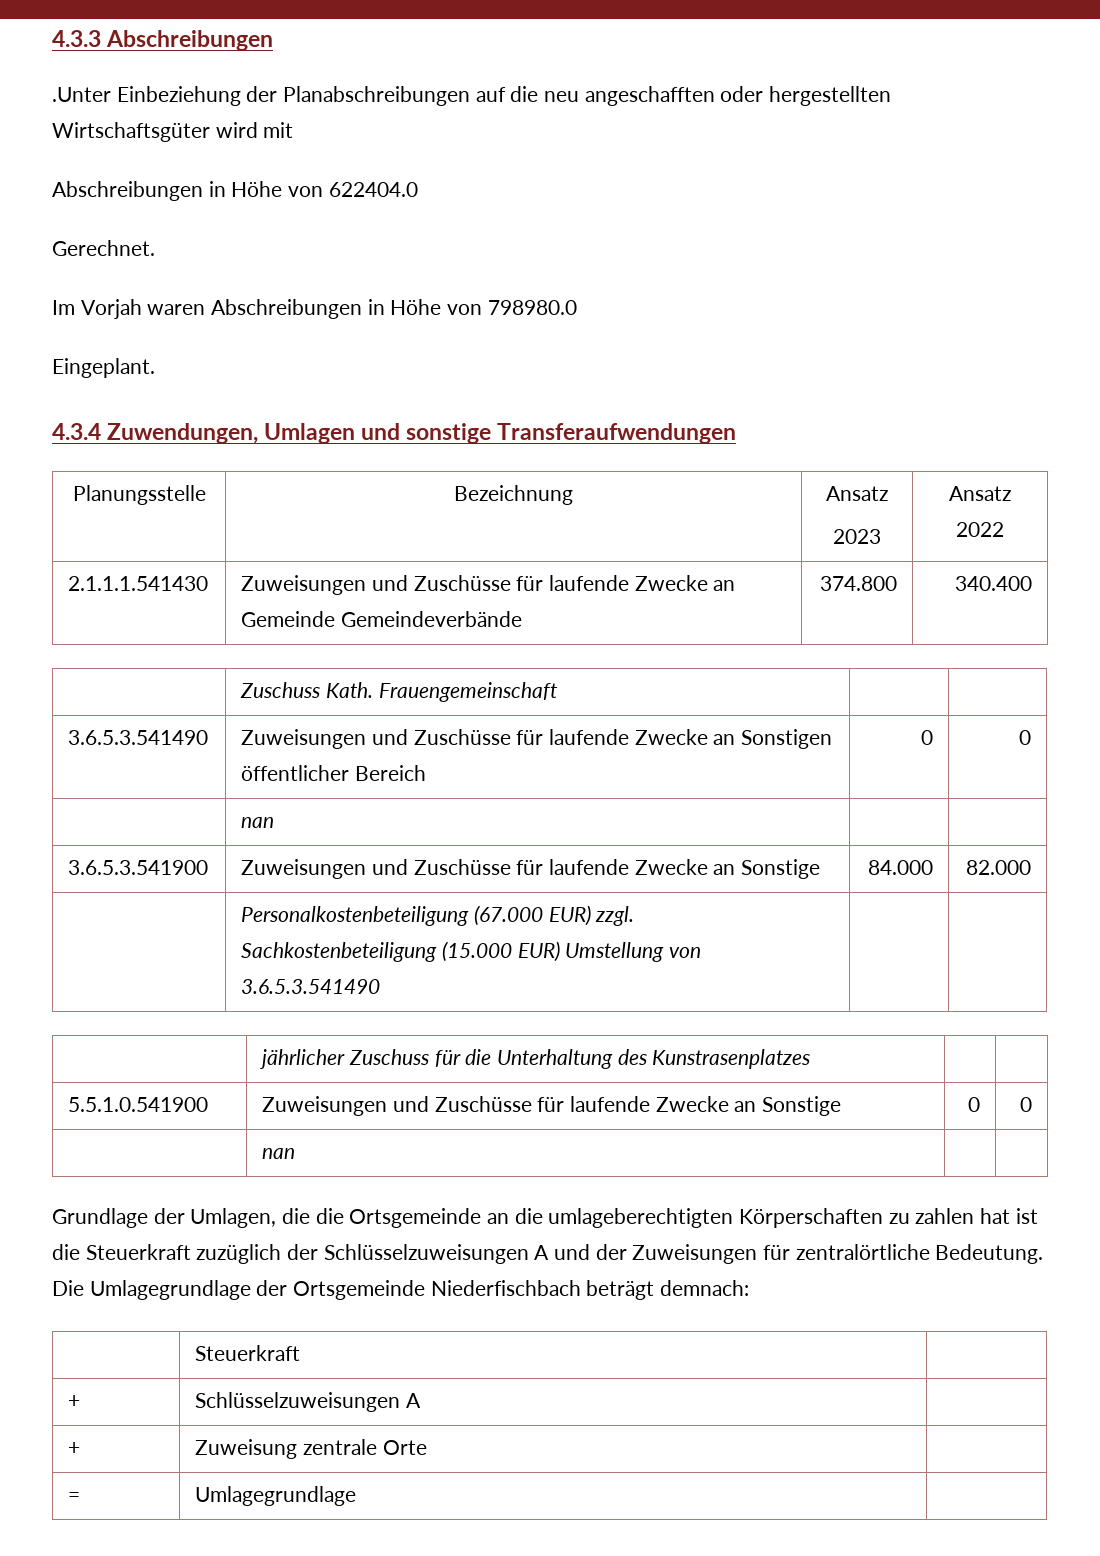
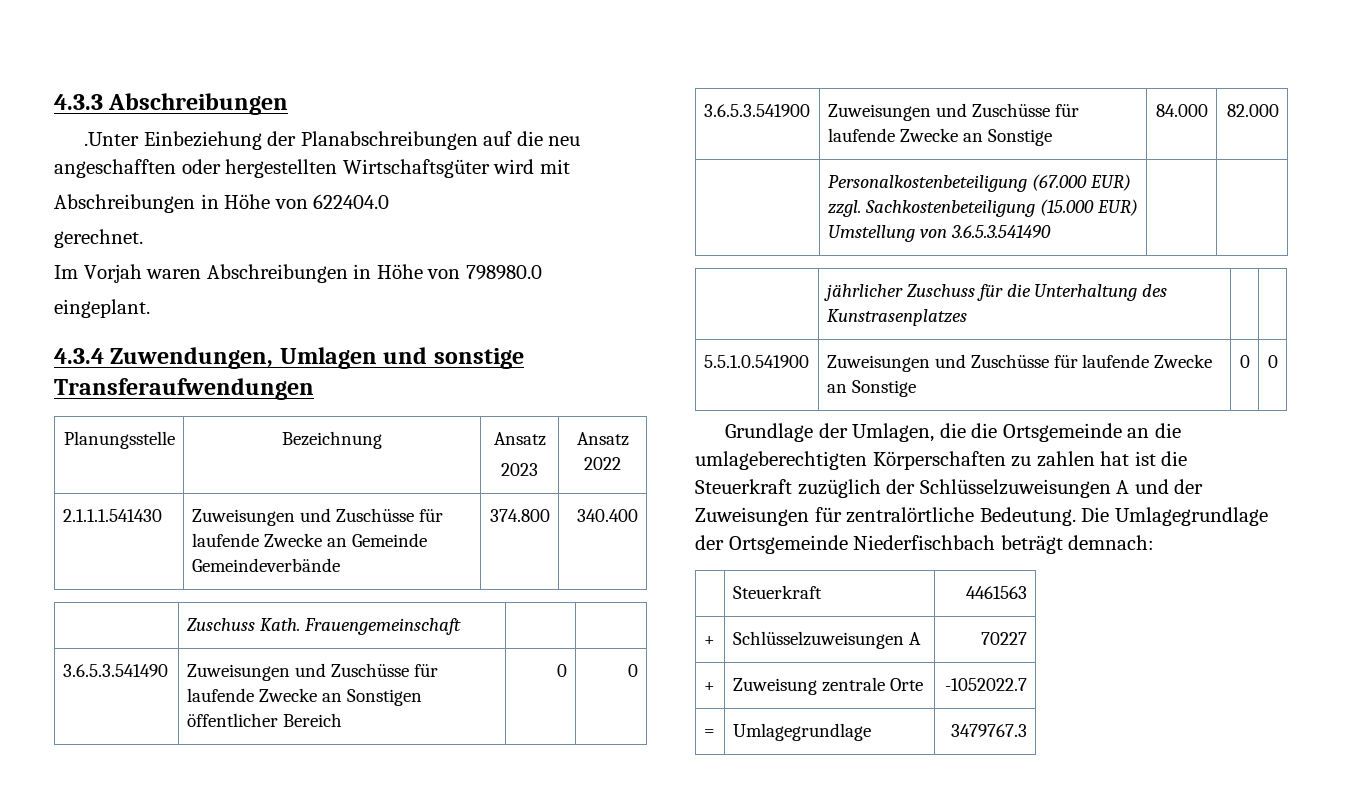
- Gerechnet.
+ gerechnet.
- Eingeplant.
+ eingeplant.
  3.6.5.3.541490 | Zuweisungen und Zuschüsse für laufende Zwecke an Sonstigen öffentlicher Bereich | 0 | 0
- | nan | |
  5.5.1.0.541900 | Zuweisungen und Zuschüsse für laufende Zwecke an Sonstige | 0 | 0
- | nan | |
- | Steuerkraft |
+ | Steuerkraft | 4461563
- + | Schlüsselzuweisungen A |
+ + | Schlüsselzuweisungen A | 70227
- + | Zuweisung zentrale Orte |
+ + | Zuweisung zentrale Orte | -1052022.7
- = | Umlagegrundlage |
+ = | Umlagegrundlage | 3479767.3

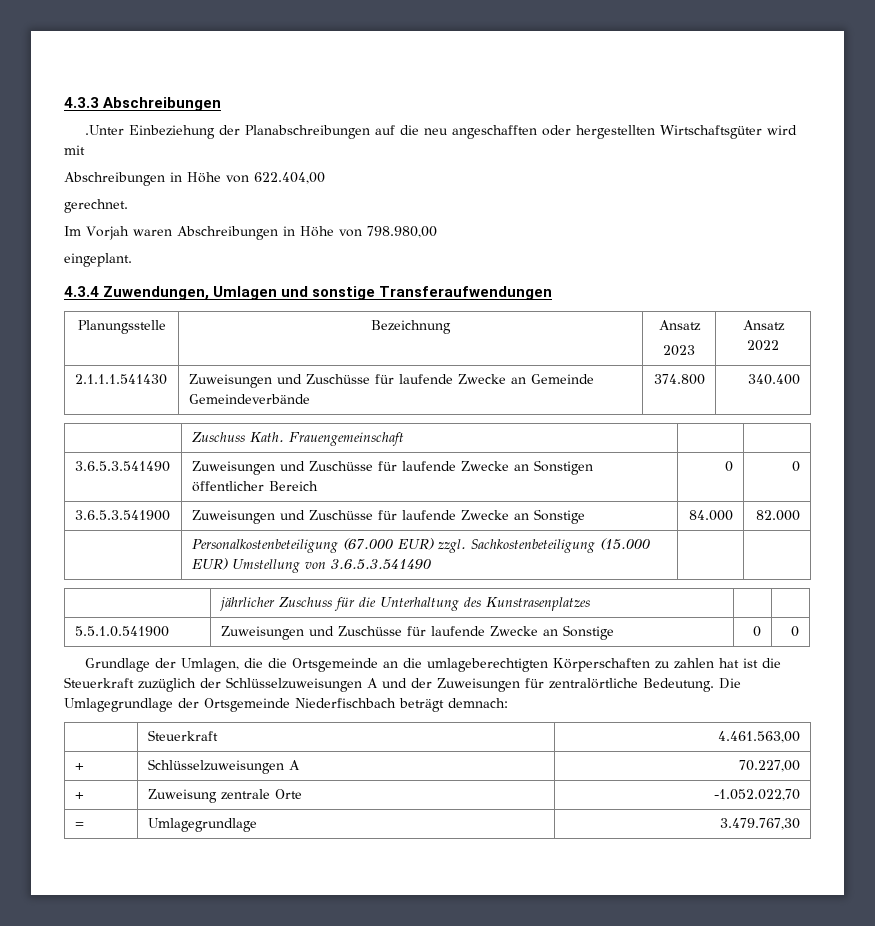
- Abschreibungen in Höhe von 622404.0
+ Abschreibungen in Höhe von 622.404,00
- Im Vorjah waren Abschreibungen in Höhe von 798980.0
+ Im Vorjah waren Abschreibungen in Höhe von 798.980,00
- | Steuerkraft | 4461563
+ | Steuerkraft | 4.461.563,00
- + | Schlüsselzuweisungen A | 70227
+ + | Schlüsselzuweisungen A | 70.227,00
- + | Zuweisung zentrale Orte | -1052022.7
+ + | Zuweisung zentrale Orte | -1.052.022,70
- = | Umlagegrundlage | 3479767.3
+ = | Umlagegrundlage | 3.479.767,30

